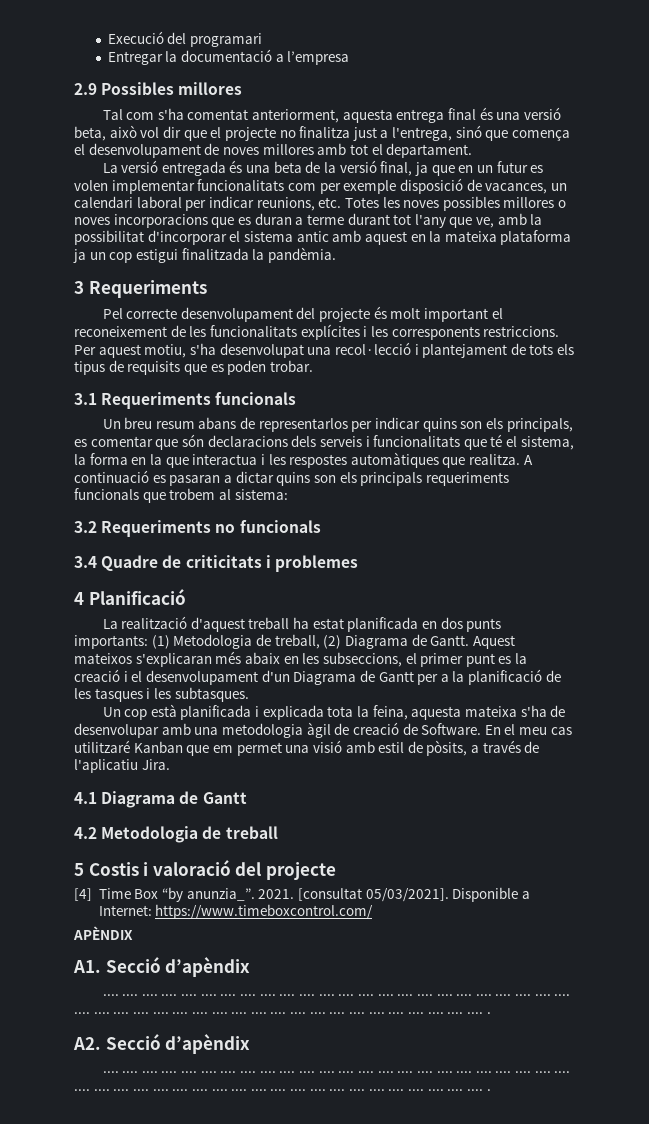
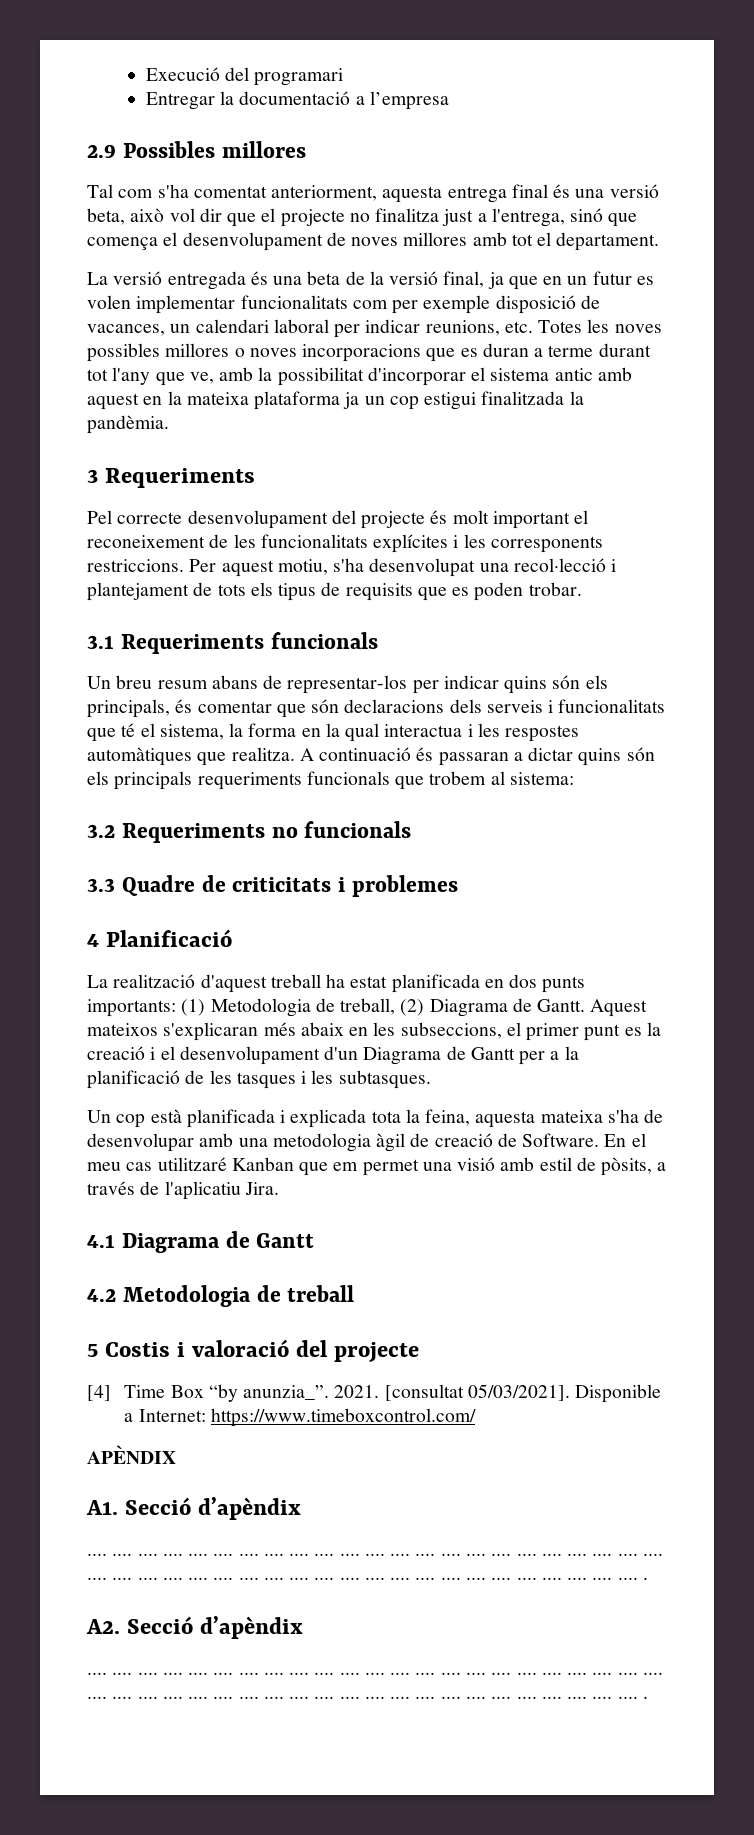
- Un breu resum abans de representarlos per indicar quins son els principals, es comentar que són declaracions dels serveis i funcionalitats que té el sistema, la forma en la que interactua i les respostes automàtiques que realitza.
+ Un breu resum abans de representar-los per indicar quins són els principals, és comentar que són declaracions dels serveis i funcionalitats que té el sistema, la forma en la qual interactua i les respostes automàtiques que realitza.
- A continuació es pasaran a dictar quins son els principals requeriments funcionals que trobem al sistema:
+ A continuació és passaran a dictar quins són els principals requeriments funcionals que trobem al sistema:
- 3.4 Quadre de criticitats i problemes
+ 3.3 Quadre de criticitats i problemes

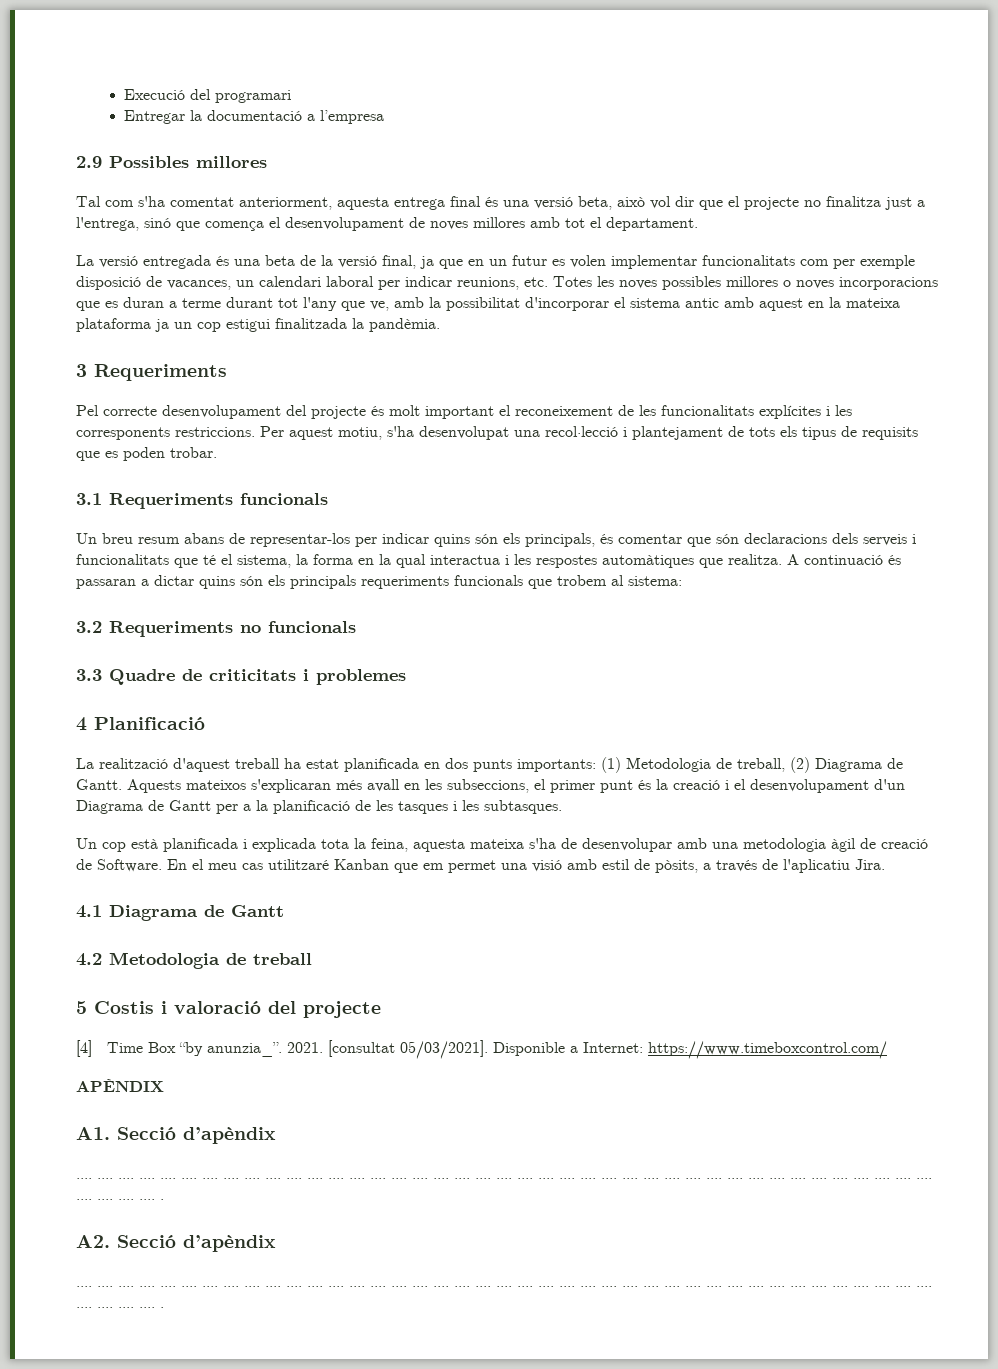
- Aquest mateixos s'explicaran més abaix en les subseccions, el primer punt es la creació i el desenvolupament d'un Diagrama de Gantt per a la planificació de les tasques i les subtasques.
+ Aquests mateixos s'explicaran més avall en les subseccions, el primer punt és la creació i el desenvolupament d'un Diagrama de Gantt per a la planificació de les tasques i les subtasques.

